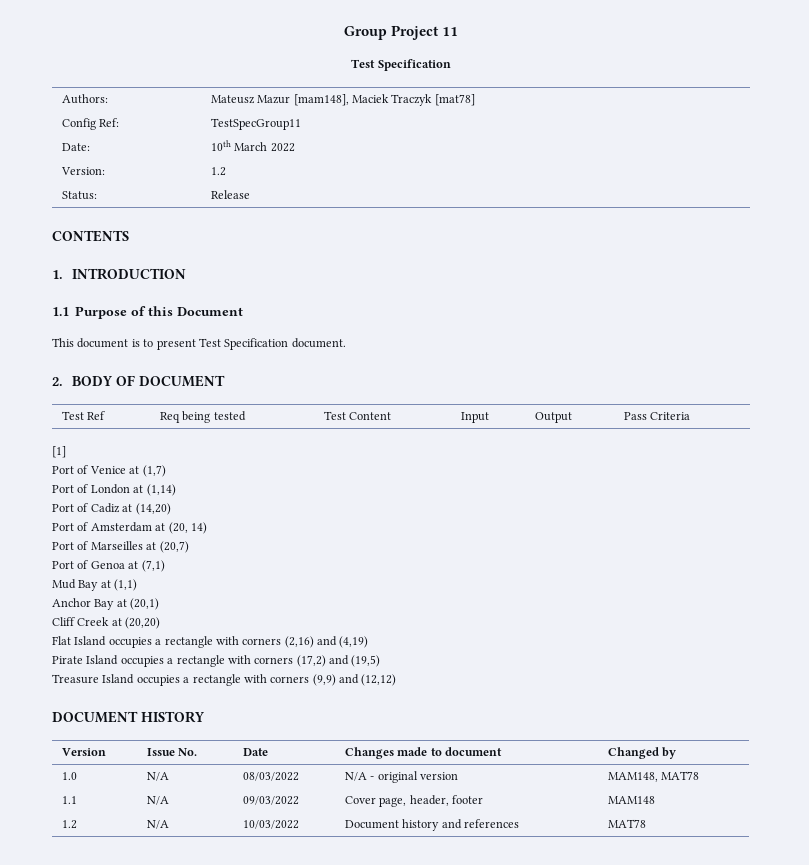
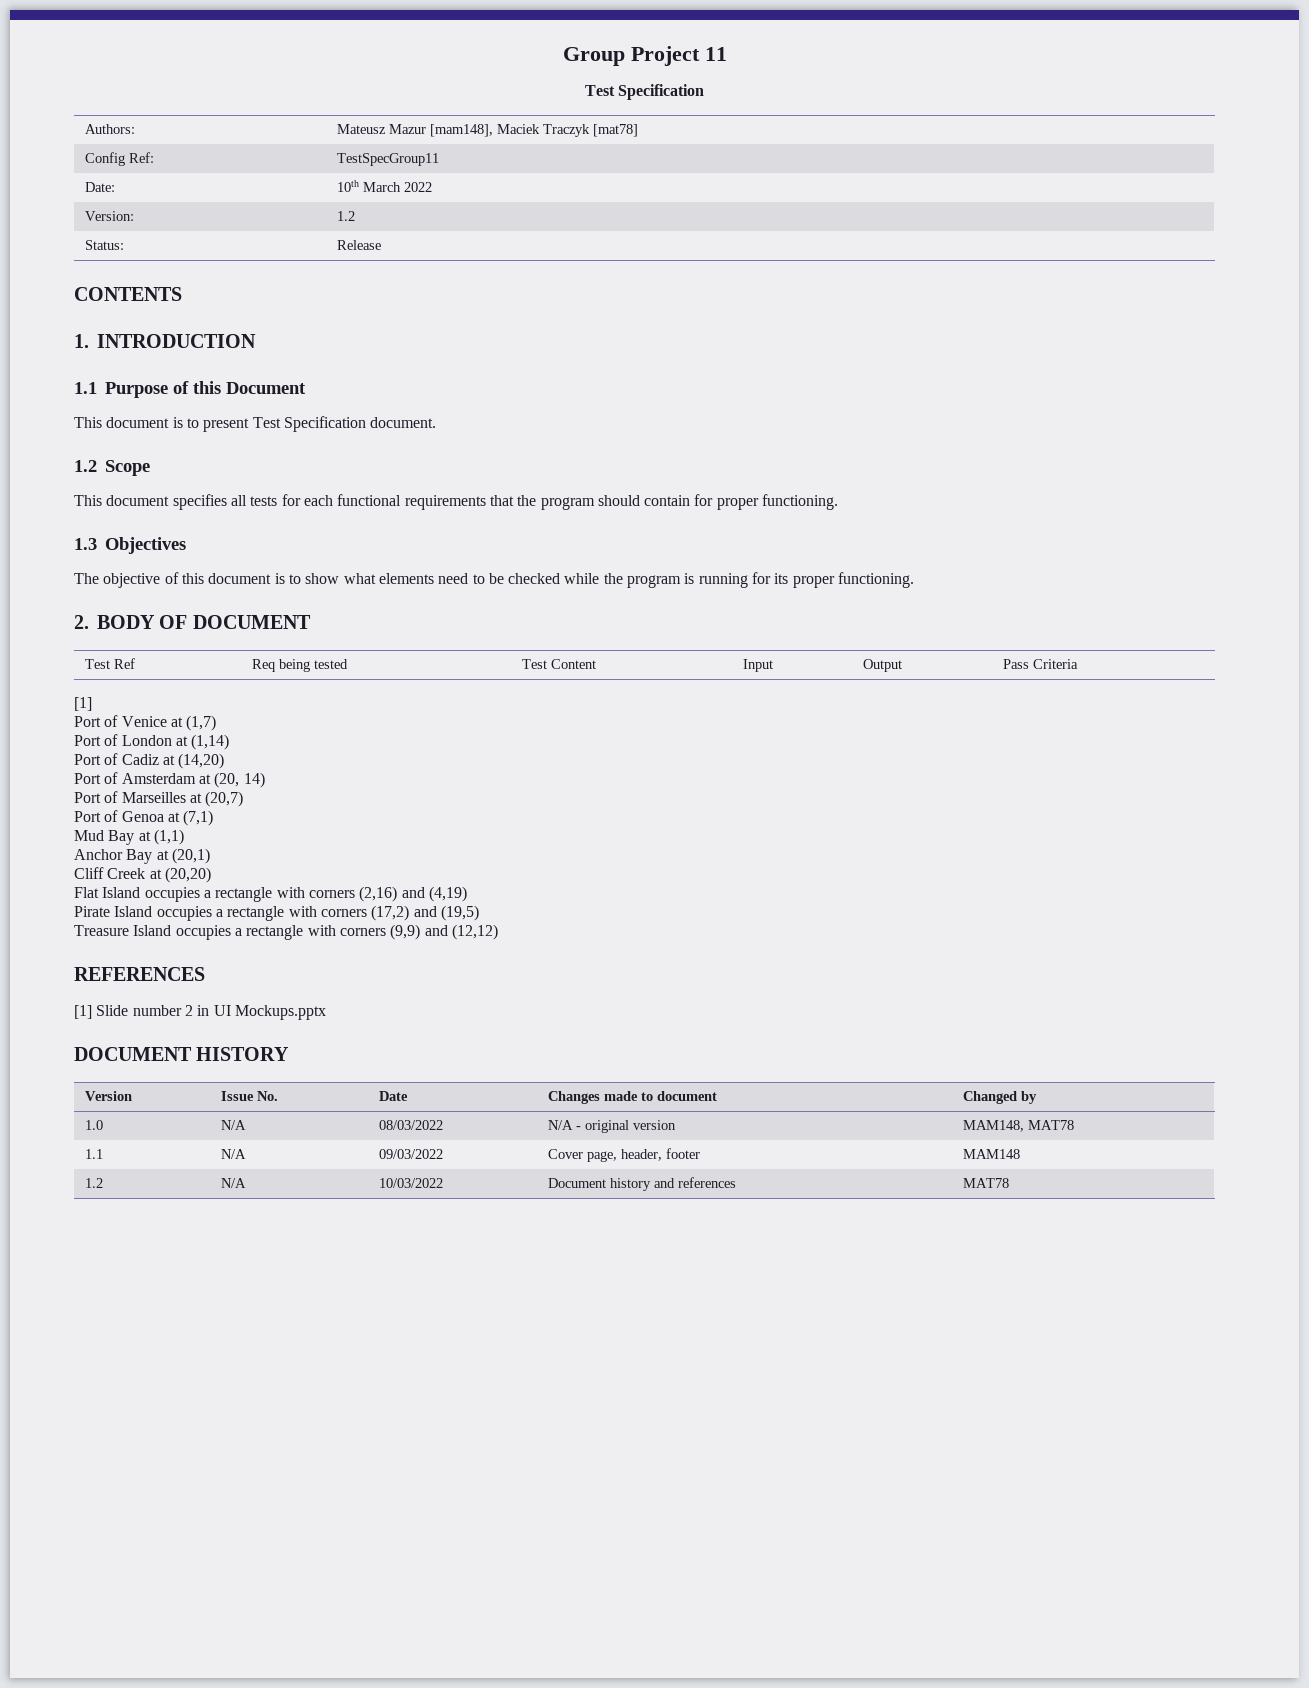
+ 1.2 Scope
+ This document specifies all tests for each functional requirements that the program should contain for proper functioning.
+ 1.3 Objectives
+ The objective of this document is to show what elements need to be checked while the program is running for its proper functioning.
+ REFERENCES
+ [1] Slide number 2 in UI Mockups.pptx

